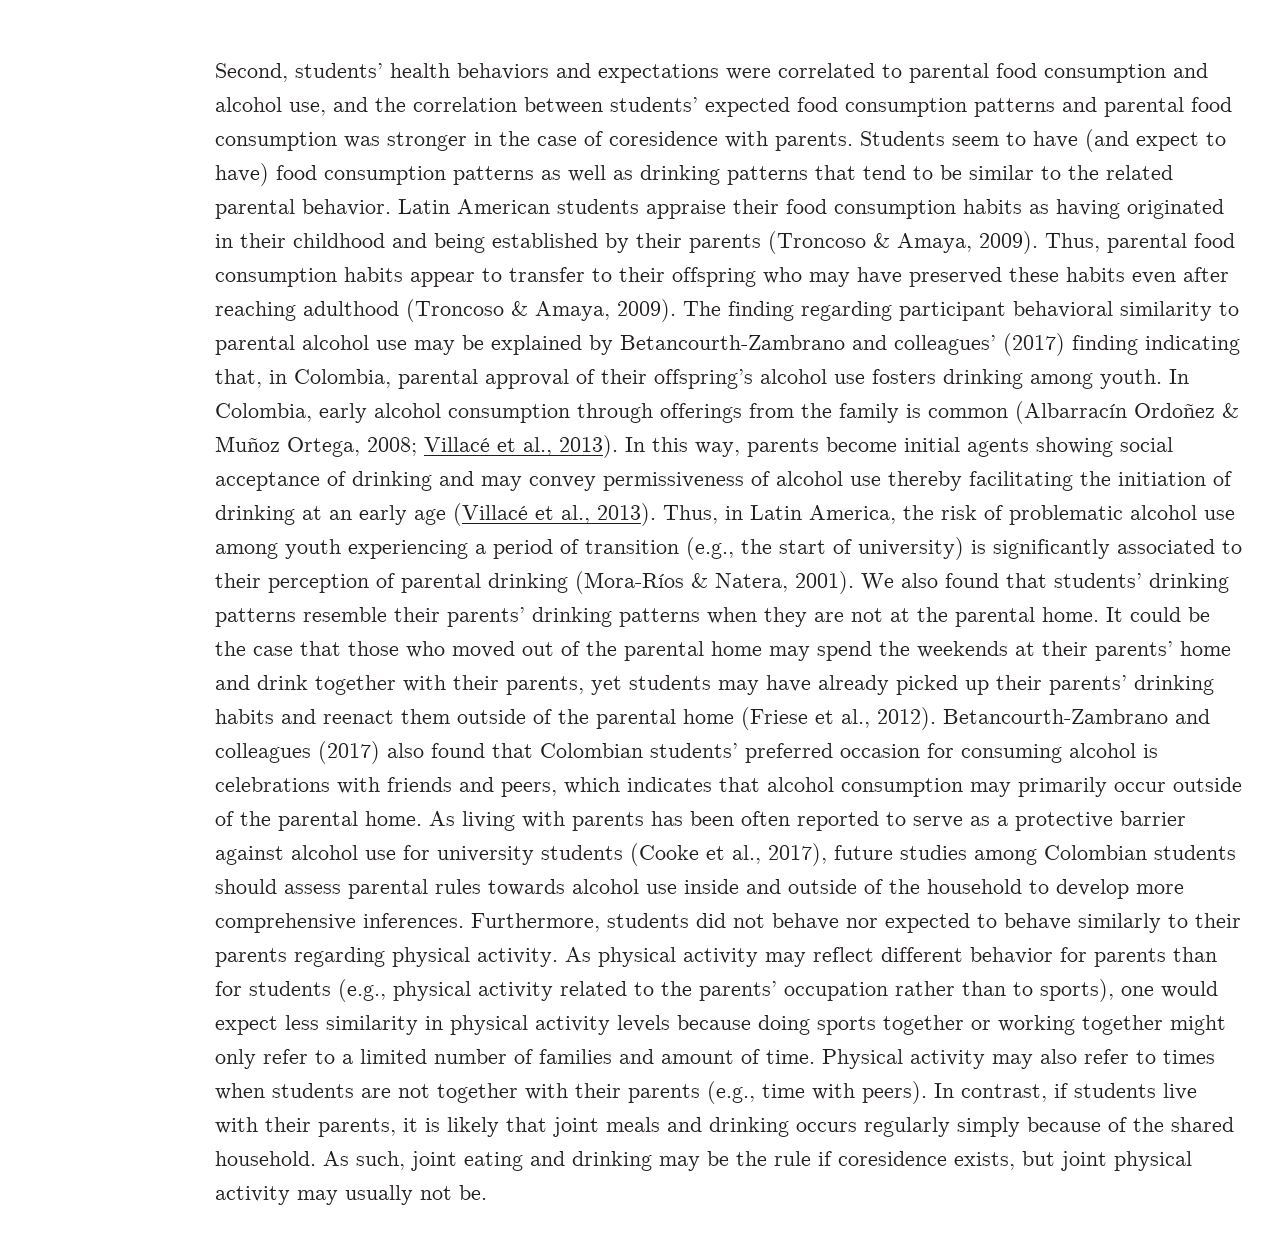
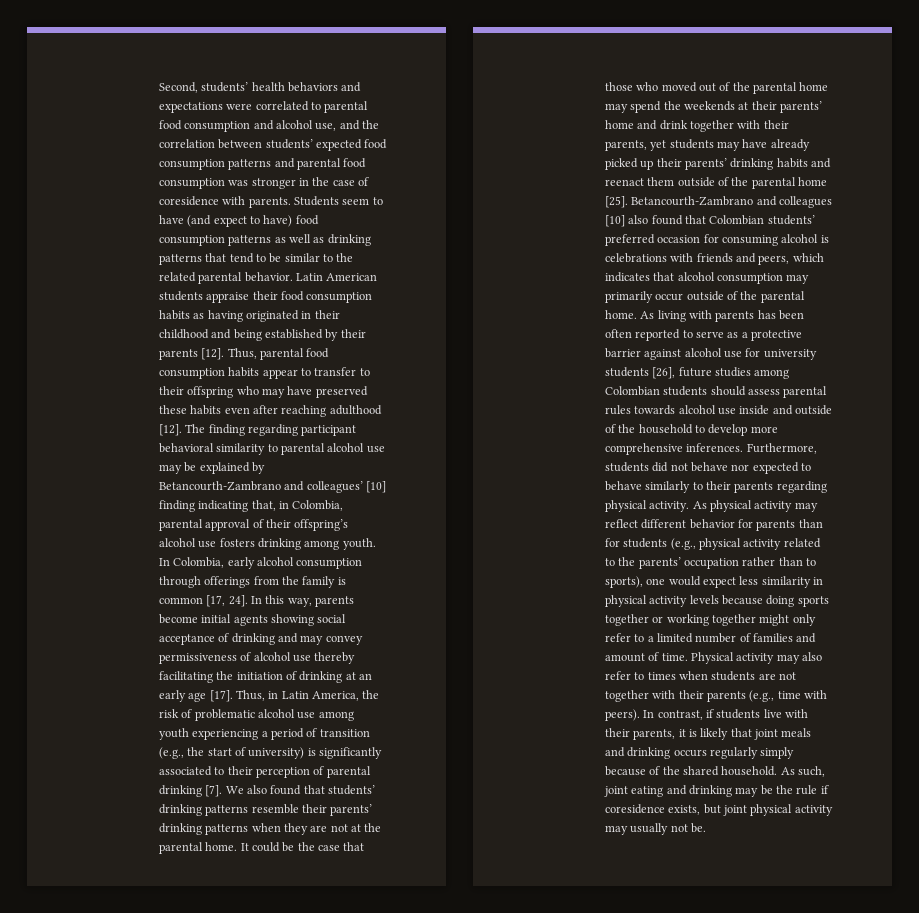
- Latin American students appraise their food consumption habits as having originated in their childhood and being established by their parents (Troncoso & Amaya, 2009).
+ Latin American students appraise their food consumption habits as having originated in their childhood and being established by their parents [12].
- Thus, parental food consumption habits appear to transfer to their offspring who may have preserved these habits even after reaching adulthood (Troncoso & Amaya, 2009).
+ Thus, parental food consumption habits appear to transfer to their offspring who may have preserved these habits even after reaching adulthood [12].
- The finding regarding participant behavioral similarity to parental alcohol use may be explained by Betancourth-Zambrano and colleagues’ (2017) finding indicating that, in Colombia, parental approval of their offspring’s alcohol use fosters drinking among youth.
+ The finding regarding participant behavioral similarity to parental alcohol use may be explained by Betancourth-Zambrano and colleagues’ [10] finding indicating that, in Colombia, parental approval of their offspring’s alcohol use fosters drinking among youth.
- In Colombia, early alcohol consumption through offerings from the family is common (Albarracín Ordoñez & Muñoz Ortega, 2008; Villacé et al., 2013).
+ In Colombia, early alcohol consumption through offerings from the family is common [17, 24].
- In this way, parents become initial agents showing social acceptance of drinking and may convey permissiveness of alcohol use thereby facilitating the initiation of drinking at an early age (Villacé et al., 2013).
+ In this way, parents become initial agents showing social acceptance of drinking and may convey permissiveness of alcohol use thereby facilitating the initiation of drinking at an early age [17].
- Thus, in Latin America, the risk of problematic alcohol use among youth experiencing a period of transition (e.g., the start of university) is significantly associated to their perception of parental drinking (Mora-Ríos & Natera, 2001).
+ Thus, in Latin America, the risk of problematic alcohol use among youth experiencing a period of transition (e.g., the start of university) is significantly associated to their perception of parental drinking [7].
- It could be the case that those who moved out of the parental home may spend the weekends at their parents’ home and drink together with their parents, yet students may have already picked up their parents’ drinking habits and reenact them outside of the parental home (Friese et al., 2012).
+ It could be the case that those who moved out of the parental home may spend the weekends at their parents’ home and drink together with their parents, yet students may have already picked up their parents’ drinking habits and reenact them outside of the parental home [25].
- Betancourth-Zambrano and colleagues (2017) also found that Colombian students’ preferred occasion for consuming alcohol is celebrations with friends and peers, which indicates that alcohol consumption may primarily occur outside of the parental home.
+ Betancourth-Zambrano and colleagues [10] also found that Colombian students’ preferred occasion for consuming alcohol is celebrations with friends and peers, which indicates that alcohol consumption may primarily occur outside of the parental home.
- As living with parents has been often reported to serve as a protective barrier against alcohol use for university students (Cooke et al., 2017), future studies among Colombian students should assess parental rules towards alcohol use inside and outside of the household to develop more comprehensive inferences.
+ As living with parents has been often reported to serve as a protective barrier against alcohol use for university students [26], future studies among Colombian students should assess parental rules towards alcohol use inside and outside of the household to develop more comprehensive inferences.

